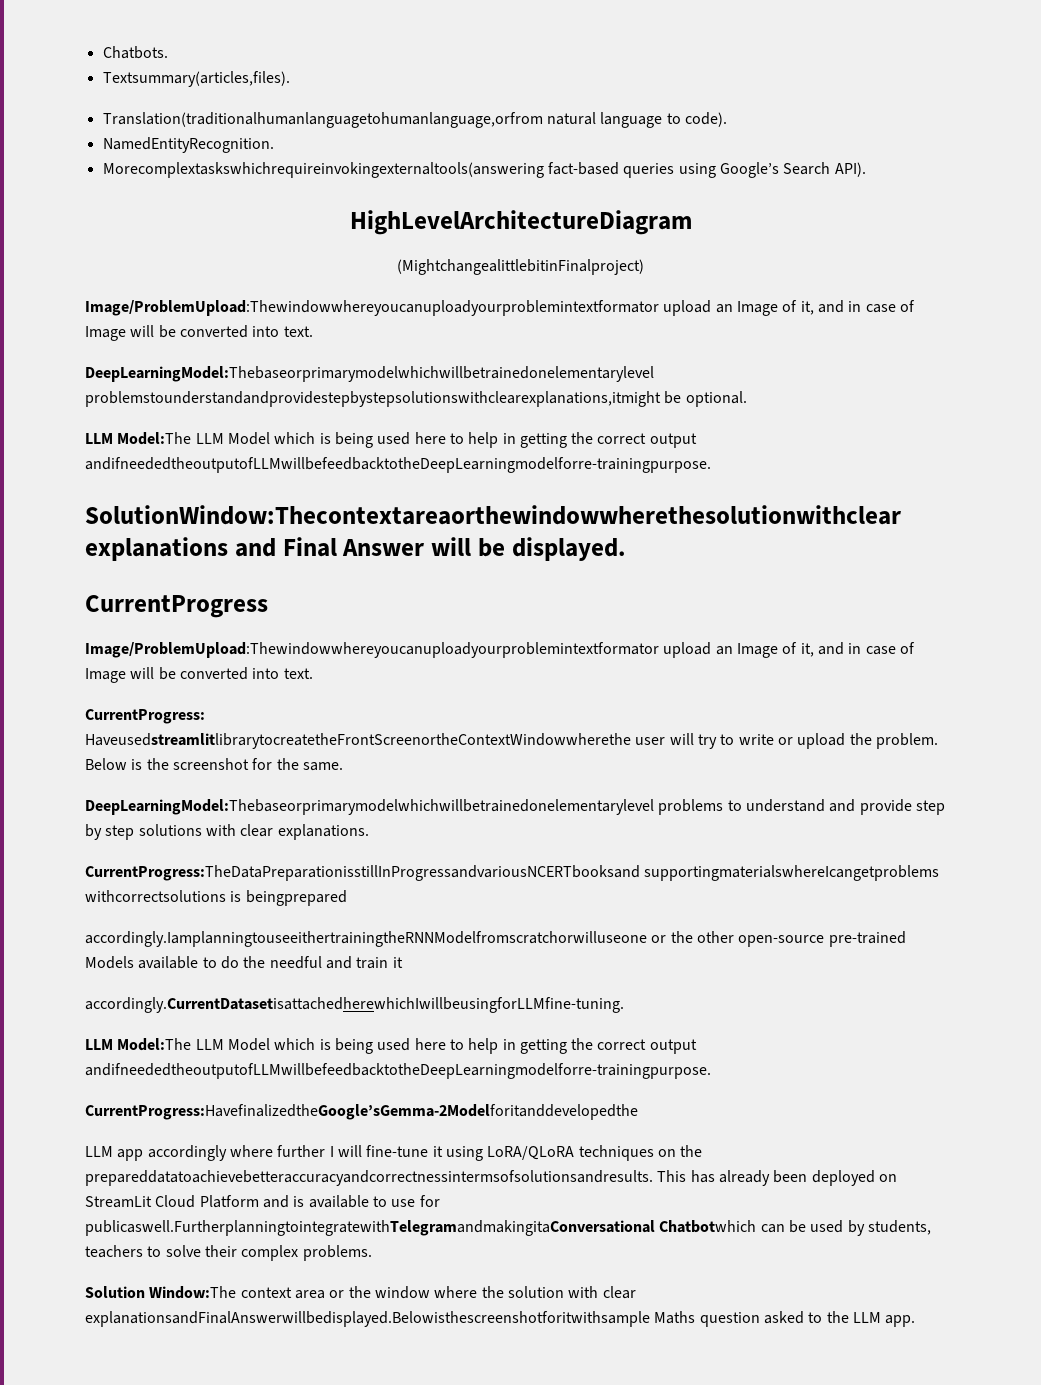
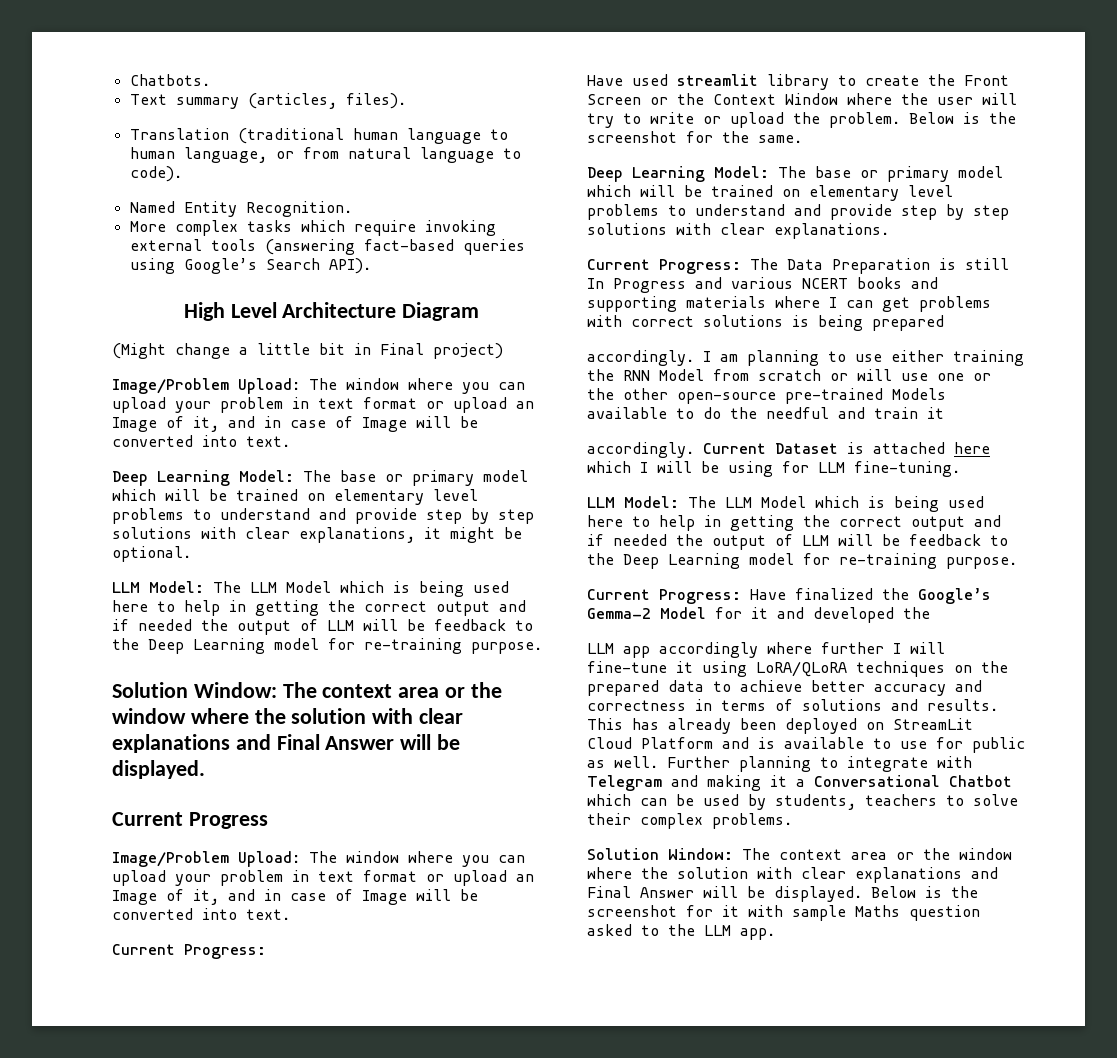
- Textsummary(articles,files).
- Translation(traditionalhumanlanguagetohumanlanguage,orfrom natural language to code).
- NamedEntityRecognition.
- Morecomplextaskswhichrequireinvokingexternaltools(answering fact-based queries using Google’s Search API).
+ Text summary (articles, files).
+ Translation (traditional human language to human language, or from natural language to code).
+ Named Entity Recognition.
+ More complex tasks which require invoking external tools (answering fact-based queries using Google’s Search API).
- HighLevelArchitectureDiagram
- (MightchangealittlebitinFinalproject)
- Image/ProblemUpload:Thewindowwhereyoucanuploadyourproblemintextformator upload an Image of it, and in case of Image will be converted into text.
+ High Level Architecture Diagram
+ (Might change a little bit in Final project)
+ Image/Problem Upload: The window where you can upload your problem in text format or upload an Image of it, and in case of Image will be converted into text.
- DeepLearningModel:Thebaseorprimarymodelwhichwillbetrainedonelementarylevel problemstounderstandandprovidestepbystepsolutionswithclearexplanations,itmight be optional.
- LLM Model:The LLM Model which is being used here to help in getting the correct output andifneededtheoutputofLLMwillbefeedbacktotheDeepLearningmodelforre-trainingpurpose.
- SolutionWindow:Thecontextareaorthewindowwherethesolutionwithclear explanations and Final Answer will be displayed.
+ Deep Learning Model: The base or primary model which will be trained on elementary level problems to understand and provide step by step solutions with clear explanations, it might be optional.
+ LLM Model: The LLM Model which is being used here to help in getting the correct output and if needed the output of LLM will be feedback to the Deep Learning model for re-training purpose.
+ Solution Window: The context area or the window where the solution with clear explanations and Final Answer will be displayed.
- CurrentProgress
- Image/ProblemUpload:Thewindowwhereyoucanuploadyourproblemintextformator upload an Image of it, and in case of Image will be converted into text.
- CurrentProgress:
- HaveusedstreamlitlibrarytocreatetheFrontScreenortheContextWindowwherethe user will try to write or upload the problem.
+ Current Progress
+ Image/Problem Upload: The window where you can upload your problem in text format or upload an Image of it, and in case of Image will be converted into text.
+ Current Progress:
+ Have used streamlit library to create the Front Screen or the Context Window where the user will try to write or upload the problem.
- DeepLearningModel:Thebaseorprimarymodelwhichwillbetrainedonelementarylevel problems to understand and provide step by step solutions with clear explanations.
+ Deep Learning Model: The base or primary model which will be trained on elementary level problems to understand and provide step by step solutions with clear explanations.
- CurrentProgress:TheDataPreparationisstillInProgressandvariousNCERTbooksand supportingmaterialswhereIcangetproblems withcorrectsolutions is beingprepared
- accordingly.IamplanningtouseeithertrainingtheRNNModelfromscratchorwilluseone or the other open-source pre-trained Models available to do the needful and train it
+ Current Progress: The Data Preparation is still In Progress and various NCERT books and supporting materials where I can get problems with correct solutions is being prepared
+ accordingly. I am planning to use either training the RNN Model from scratch or will use one or the other open-source pre-trained Models available to do the needful and train it
- accordingly.CurrentDatasetisattachedherewhichIwillbeusingforLLMfine-tuning.
- LLM Model:The LLM Model which is being used here to help in getting the correct output andifneededtheoutputofLLMwillbefeedbacktotheDeepLearningmodelforre-trainingpurpose.
- CurrentProgress:HavefinalizedtheGoogle’sGemma-2Modelforitanddevelopedthe
+ accordingly. Current Dataset is attached here which I will be using for LLM fine-tuning.
+ LLM Model: The LLM Model which is being used here to help in getting the correct output and if needed the output of LLM will be feedback to the Deep Learning model for re-training purpose.
+ Current Progress: Have finalized the Google’s Gemma-2 Model for it and developed the
- LLM app accordingly where further I will fine-tune it using LoRA/QLoRA techniques on the prepareddatatoachievebetteraccuracyandcorrectnessintermsofsolutionsandresults.
+ LLM app accordingly where further I will fine-tune it using LoRA/QLoRA techniques on the prepared data to achieve better accuracy and correctness in terms of solutions and results.
- This has already been deployed on StreamLit Cloud Platform and is available to use for publicaswell.FurtherplanningtointegratewithTelegramandmakingitaConversational Chatbotwhich can be used by students, teachers to solve their complex problems.
+ This has already been deployed on StreamLit Cloud Platform and is available to use for public as well. Further planning to integrate with Telegram and making it a Conversational Chatbot which can be used by students, teachers to solve their complex problems.
- Solution Window:The context area or the window where the solution with clear explanationsandFinalAnswerwillbedisplayed.Belowisthescreenshotforitwithsample Maths question asked to the LLM app.
+ Solution Window: The context area or the window where the solution with clear explanations and Final Answer will be displayed. Below is the screenshot for it with sample Maths question asked to the LLM app.

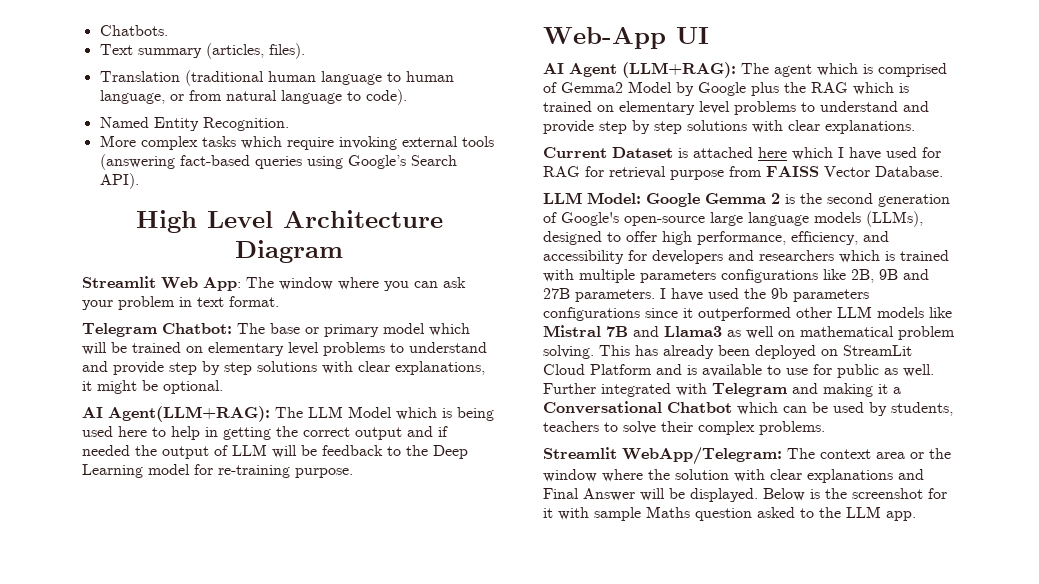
- (Might change a little bit in Final project)
- Image/Problem Upload: The window where you can upload your problem in text format or upload an Image of it, and in case of Image will be converted into text.
- Deep Learning Model: The base or primary model which will be trained on elementary level problems to understand and provide step by step solutions with clear explanations, it might be optional.
- LLM Model: The LLM Model which is being used here to help in getting the correct output and if needed the output of LLM will be feedback to the Deep Learning model for re-training purpose.
- Solution Window: The context area or the window where the solution with clear explanations and Final Answer will be displayed.
- Current Progress
- Image/Problem Upload: The window where you can upload your problem in text format or upload an Image of it, and in case of Image will be converted into text.
- Current Progress:
- Have used streamlit library to create the Front Screen or the Context Window where the user will try to write or upload the problem. Below is the screenshot for the same.
- Deep Learning Model: The base or primary model which will be trained on elementary level problems to understand and provide step by step solutions with clear explanations.
+ Streamlit Web App: The window where you can ask your problem in text format.
+ Telegram Chatbot: The base or primary model which will be trained on elementary level problems to understand and provide step by step solutions with clear explanations, it might be optional.
+ AI Agent(LLM+RAG): The LLM Model which is being used here to help in getting the correct output and if needed the output of LLM will be feedback to the Deep Learning model for re-training purpose.
+ Web-App UI
+ AI Agent (LLM+RAG): The agent which is comprised of Gemma2 Model by Google plus the RAG which is trained on elementary level problems to understand and provide step by step solutions with clear explanations.
- Current Progress: The Data Preparation is still In Progress and various NCERT books and supporting materials where I can get problems with correct solutions is being prepared
- accordingly. I am planning to use either training the RNN Model from scratch or will use one or the other open-source pre-trained Models available to do the needful and train it
- accordingly. Current Dataset is attached here which I will be using for LLM fine-tuning.
- LLM Model: The LLM Model which is being used here to help in getting the correct output and if needed the output of LLM will be feedback to the Deep Learning model for re-training purpose.
- Current Progress: Have finalized the Google’s Gemma-2 Model for it and developed the
- LLM app accordingly where further I will fine-tune it using LoRA/QLoRA techniques on the prepared data to achieve better accuracy and correctness in terms of solutions and results.
+ Current Dataset is attached here which I have used for RAG for retrieval purpose from FAISS Vector Database.
+ LLM Model: Google Gemma 2 is the second generation of Google's open-source large language models (LLMs), designed to offer high performance, efficiency, and accessibility for developers and researchers which is trained with multiple parameters configurations like 2B, 9B and 27B parameters. I have used the 9b parameters configurations since it outperformed other LLM models like Mistral 7B and Llama3 as well on mathematical problem solving.
- Further planning to integrate with Telegram and making it a Conversational Chatbot which can be used by students, teachers to solve their complex problems.
- Solution Window: The context area or the window where the solution with clear explanations and Final Answer will be displayed.
+ Further integrated with Telegram and making it a Conversational Chatbot which can be used by students, teachers to solve their complex problems.
+ Streamlit WebApp/Telegram: The context area or the window where the solution with clear explanations and Final Answer will be displayed.

